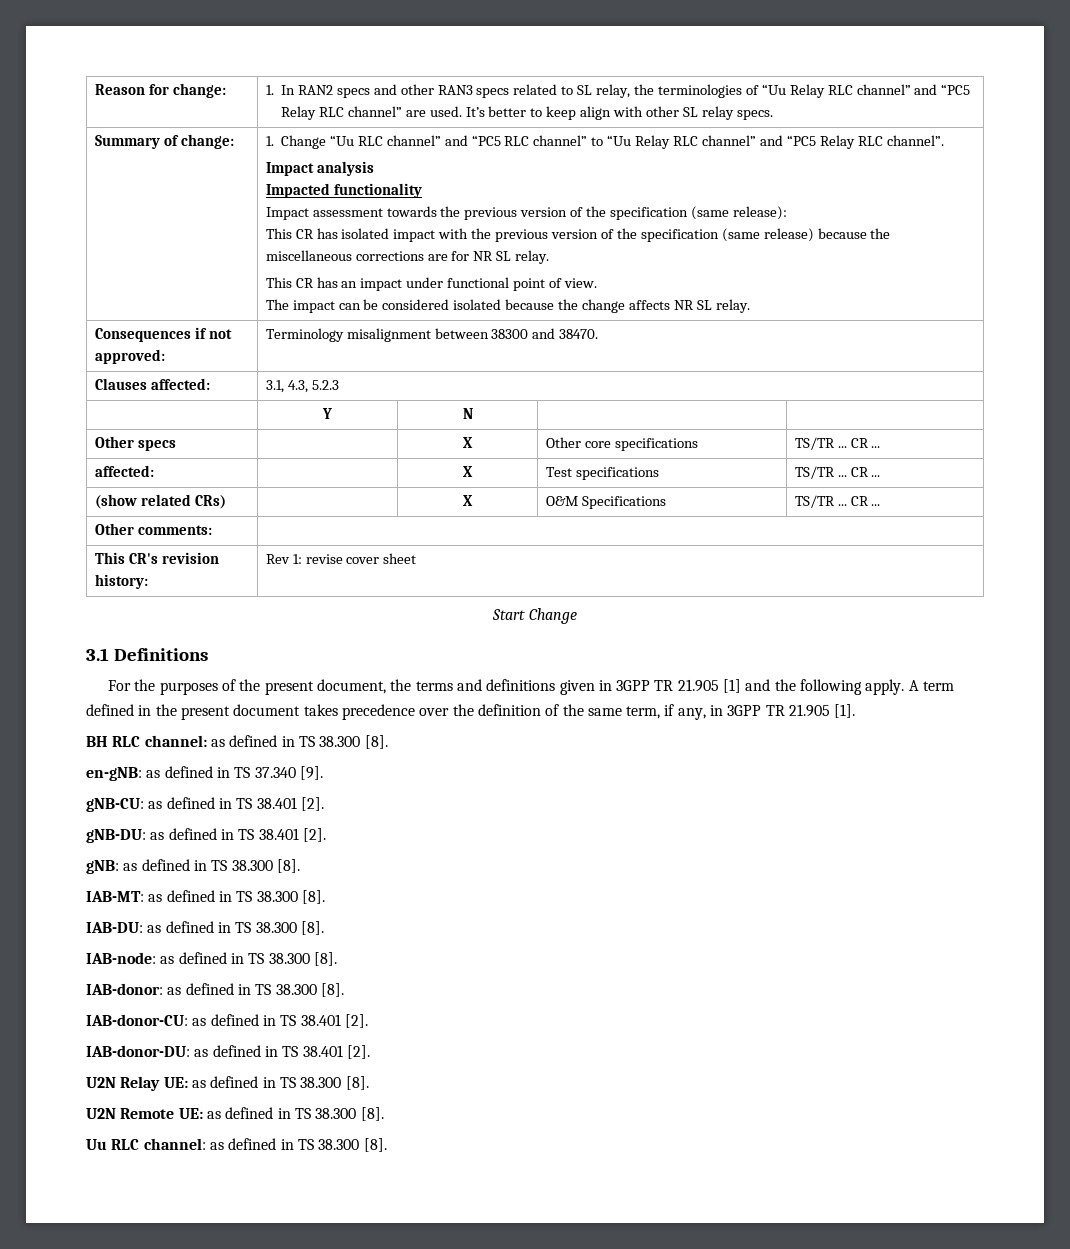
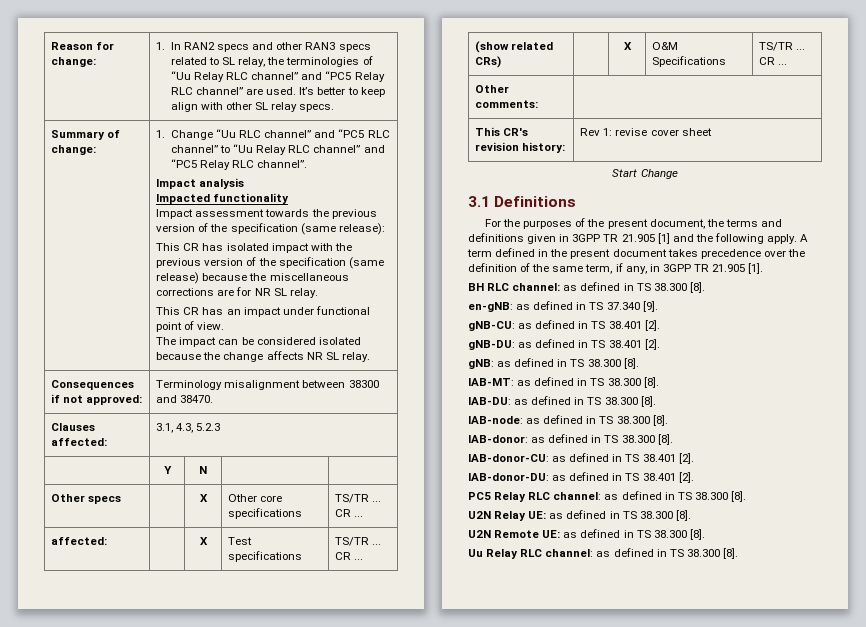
+ PC5 Relay RLC channel: as defined in TS 38.300 [8].
- Uu RLC channel: as defined in TS 38.300 [8].
+ Uu Relay RLC channel: as defined in TS 38.300 [8].

